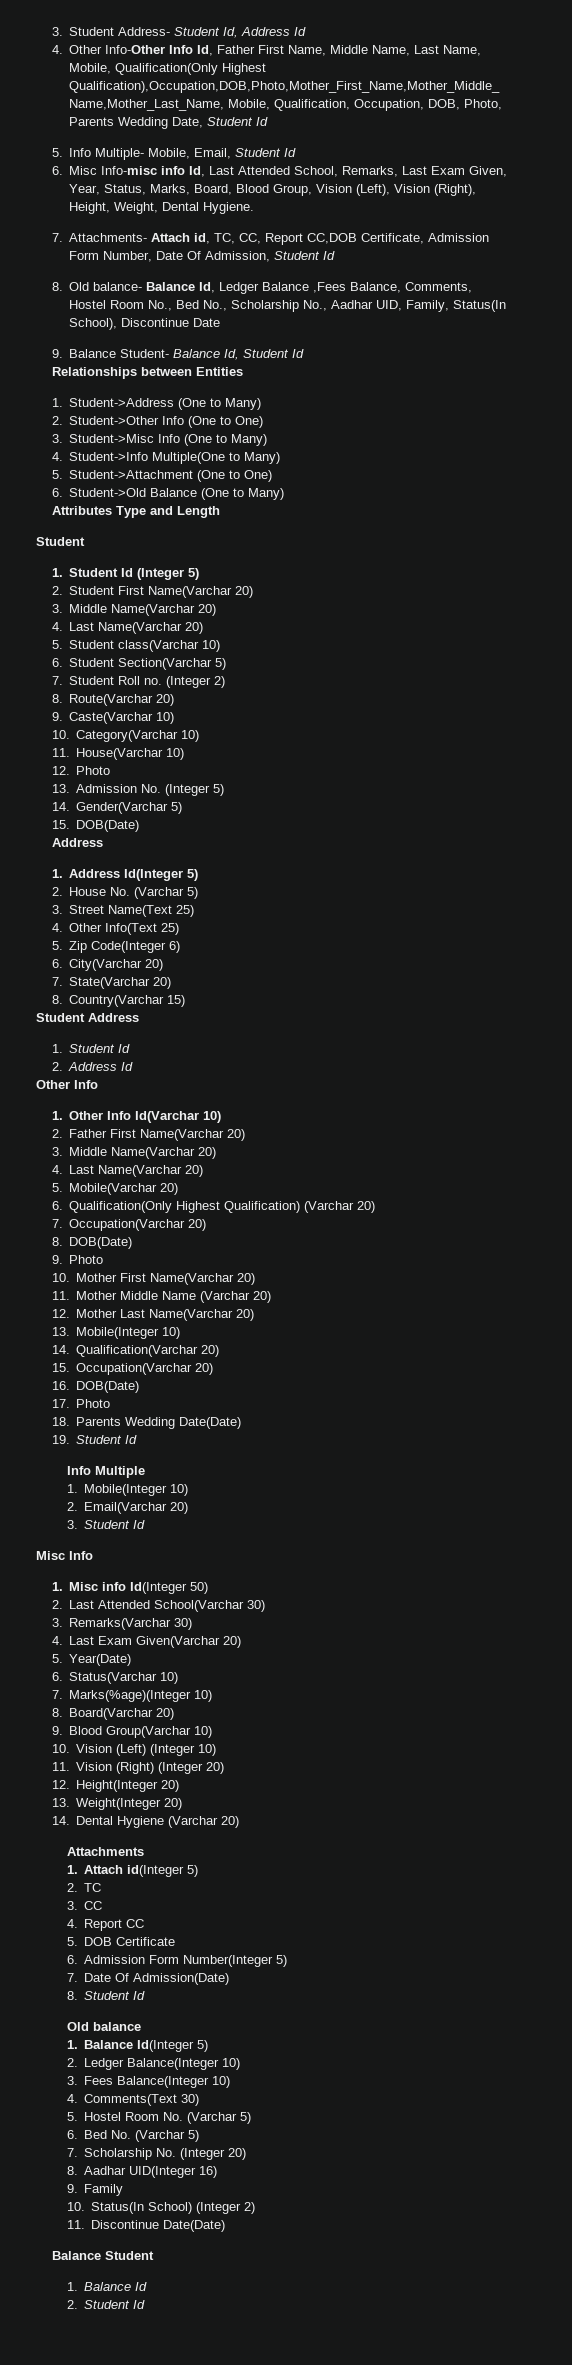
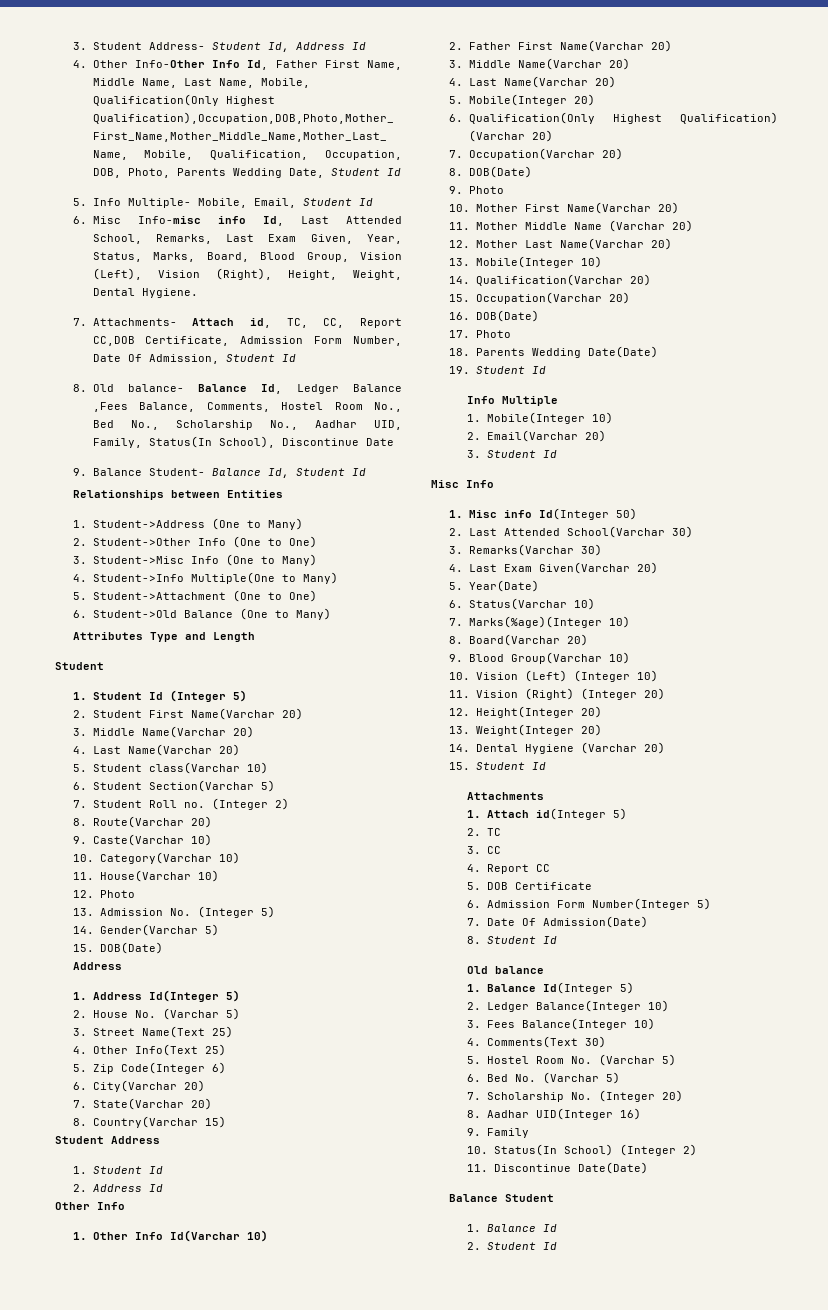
- 5. Mobile(Varchar 20)
+ 5. Mobile(Integer 20)
+ 15. Student Id

